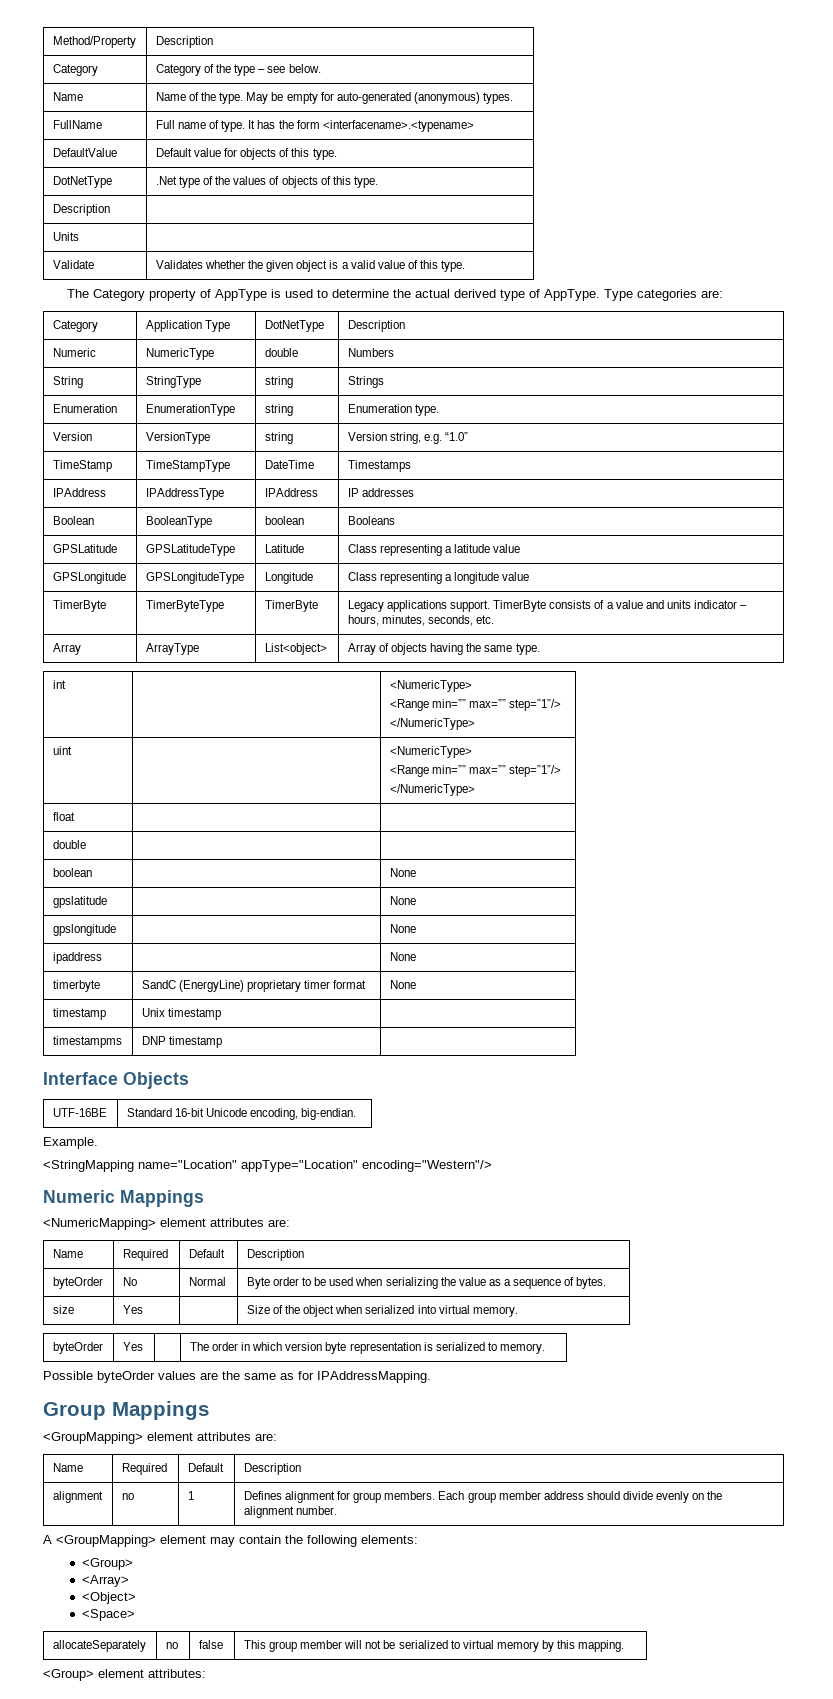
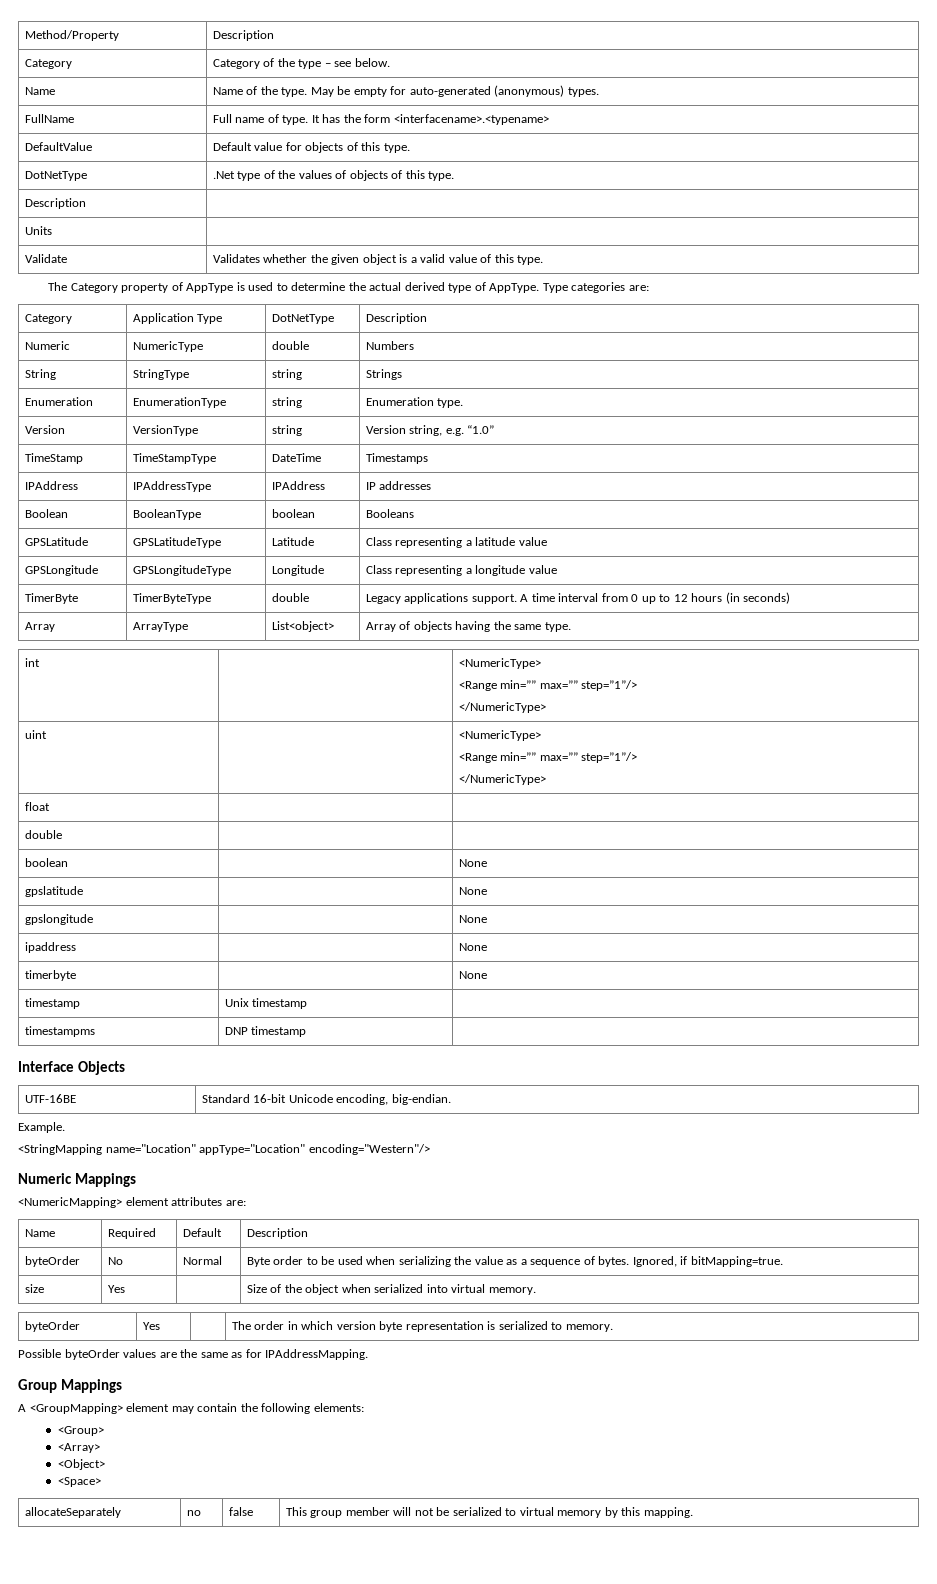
- TimerByte | TimerByteType | TimerByte | Legacy applications support. TimerByte consists of a value and units indicator – hours, minutes, seconds, etc.
+ TimerByte | TimerByteType | double | Legacy applications support. A time interval from 0 up to 12 hours (in seconds)
- timerbyte | SandC (EnergyLine) proprietary timer format | None
+ timerbyte | | None
- byteOrder | No | Normal | Byte order to be used when serializing the value as a sequence of bytes.
+ byteOrder | No | Normal | Byte order to be used when serializing the value as a sequence of bytes. Ignored, if bitMapping=true.
- <GroupMapping> element attributes are:
- Name | Required | Default | Description
- alignment | no | 1 | Defines alignment for group members. Each group member address should divide evenly on the alignment number.
- <Group> element attributes:

